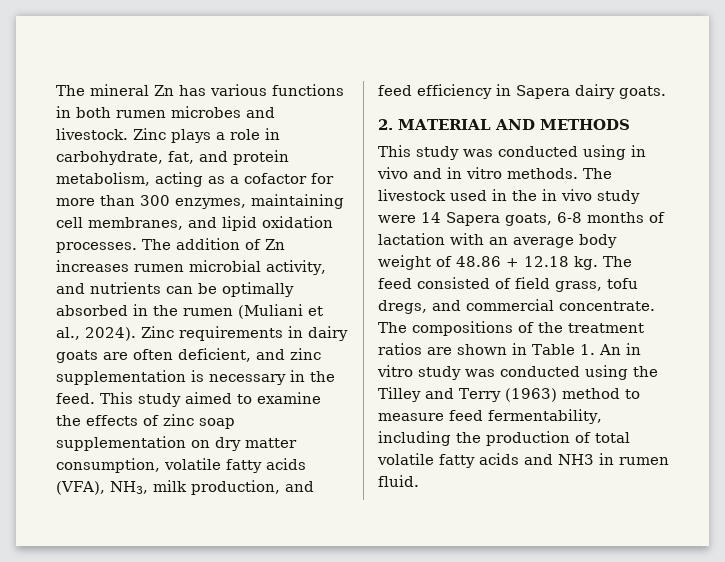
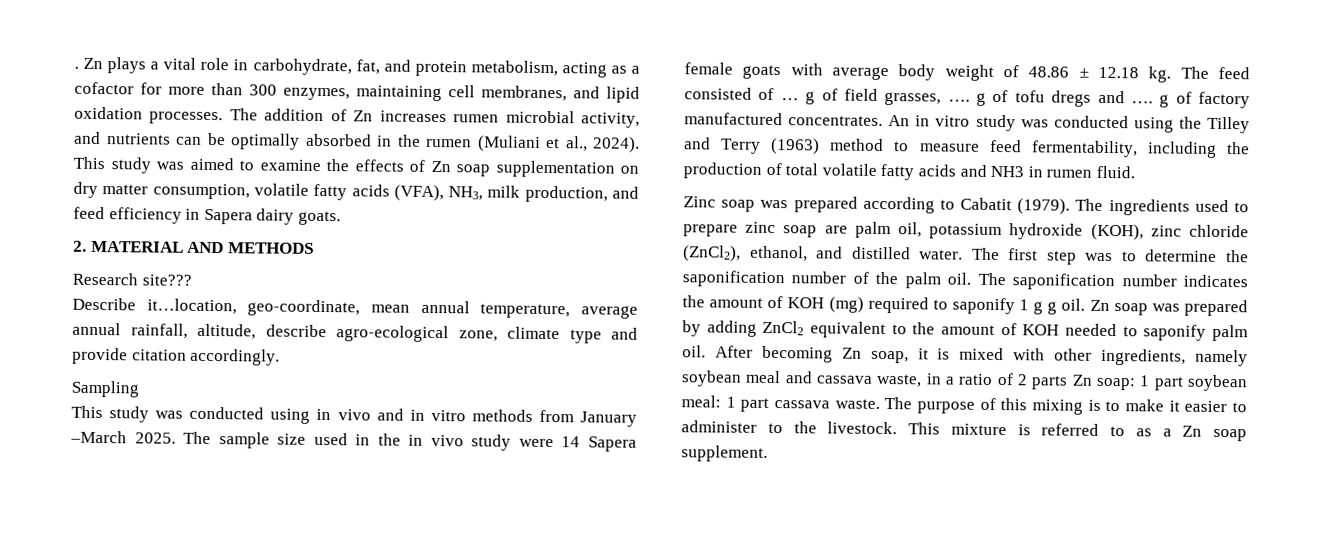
- The mineral Zn has various functions in both rumen microbes and livestock. Zinc plays a role in carbohydrate, fat, and protein metabolism, acting as a cofactor for more than 300 enzymes, maintaining cell membranes, and lipid oxidation processes.
+ . Zn plays a vital role in carbohydrate, fat, and protein metabolism, acting as a cofactor for more than 300 enzymes, maintaining cell membranes, and lipid oxidation processes.
- Zinc requirements in dairy goats are often deficient, and zinc supplementation is necessary in the feed. This study aimed to examine the effects of zinc soap supplementation on dry matter consumption, volatile fatty acids (VFA), NH3, milk production, and feed efficiency in Sapera dairy goats.
+ This study was aimed to examine the effects of Zn soap supplementation on dry matter consumption, volatile fatty acids (VFA), NH3, milk production, and feed efficiency in Sapera dairy goats.
+ Research site???
+ Describe it…location, geo-coordinate, mean annual temperature, average annual rainfall, altitude, describe agro-ecological zone, climate type and provide citation accordingly.
+ Sampling
- This study was conducted using in vivo and in vitro methods. The livestock used in the in vivo study were 14 Sapera goats, 6-8 months of lactation with an average body weight of 48.86 + 12.18 kg.
+ This study was conducted using in vivo and in vitro methods from January –March 2025. The sample size used in the in vivo study were 14 Sapera female goats with average body weight of 48.86 ± 12.18 kg.
- The feed consisted of field grass, tofu dregs, and commercial concentrate. The compositions of the treatment ratios are shown in Table 1. An in vitro study was conducted using the Tilley and Terry (1963) method to measure feed fermentability, including the production of total volatile fatty acids and NH3 in rumen fluid.
+ The feed consisted of … g of field grasses, …. g of tofu dregs and …. g of factory manufactured concentrates. An in vitro study was conducted using the Tilley and Terry (1963) method to measure feed fermentability, including the production of total volatile fatty acids and NH3 in rumen fluid.
+ Zinc soap was prepared according to Cabatit (1979). The ingredients used to prepare zinc soap are palm oil, potassium hydroxide (KOH), zinc chloride (ZnCl2), ethanol, and distilled water. The first step was to determine the saponification number of the palm oil. The saponification number indicates the amount of KOH (mg) required to saponify 1 g g oil. Zn soap was prepared by adding ZnCl2 equivalent to the amount of KOH needed to saponify palm oil. After becoming Zn soap, it is mixed with other ingredients, namely soybean meal and cassava waste, in a ratio of 2 parts Zn soap: 1 part soybean meal: 1 part cassava waste. The purpose of this mixing is to make it easier to administer to the livestock. This mixture is referred to as a Zn soap supplement.

